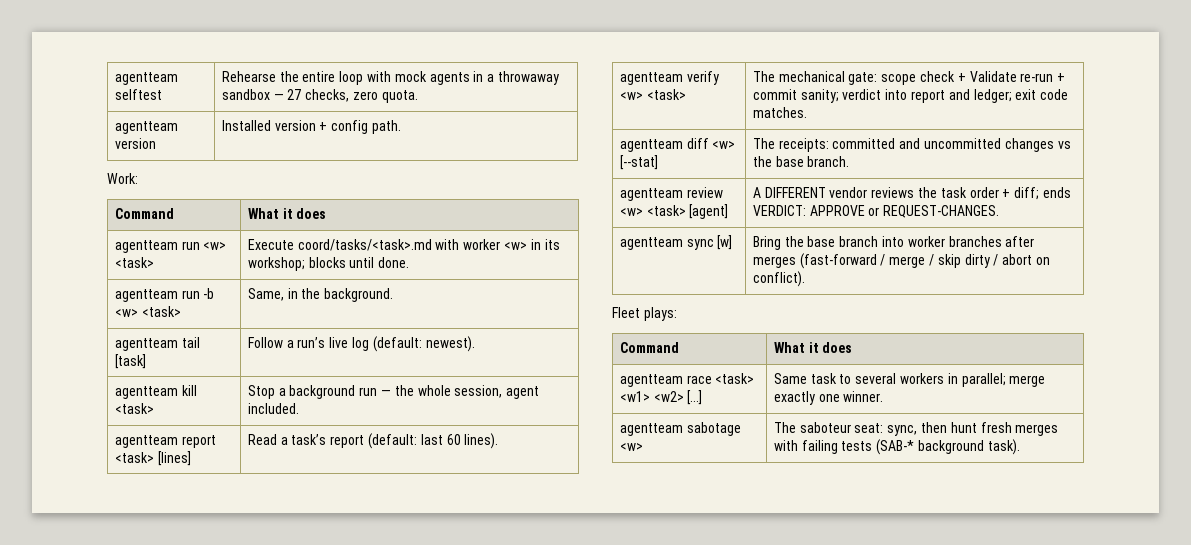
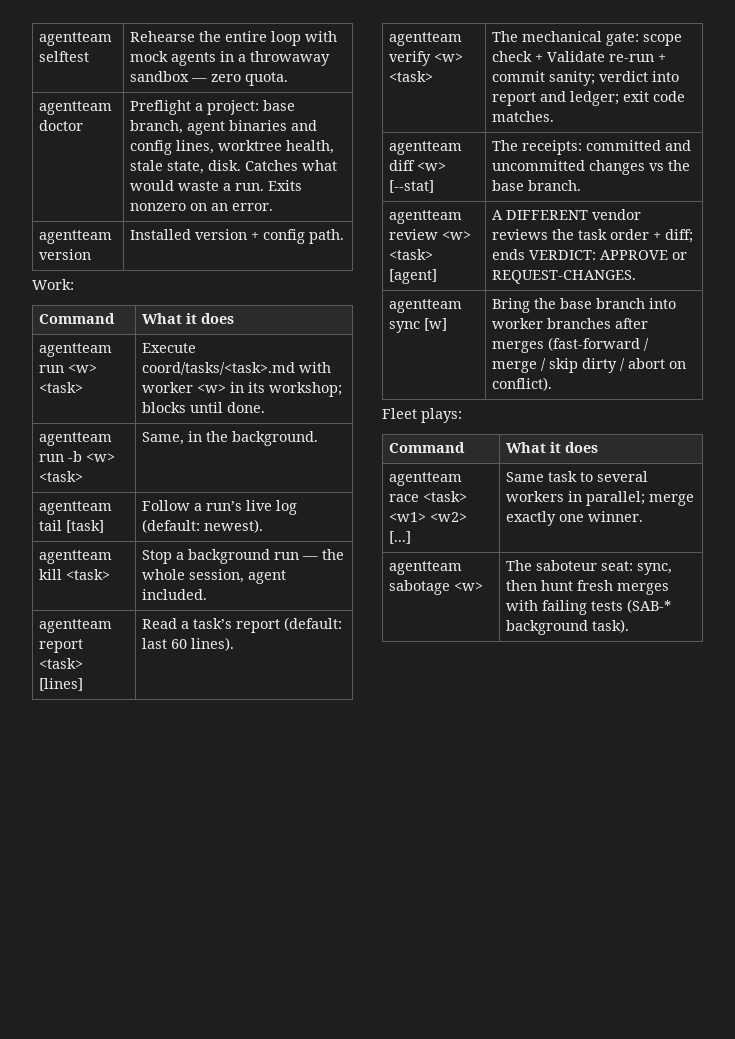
- agentteam selftest | Rehearse the entire loop with mock agents in a throwaway sandbox — 27 checks, zero quota.
+ agentteam selftest | Rehearse the entire loop with mock agents in a throwaway sandbox — zero quota.
+ agentteam doctor | Preflight a project: base branch, agent binaries and config lines, worktree health, stale state, disk. Catches what would waste a run. Exits nonzero on an error.

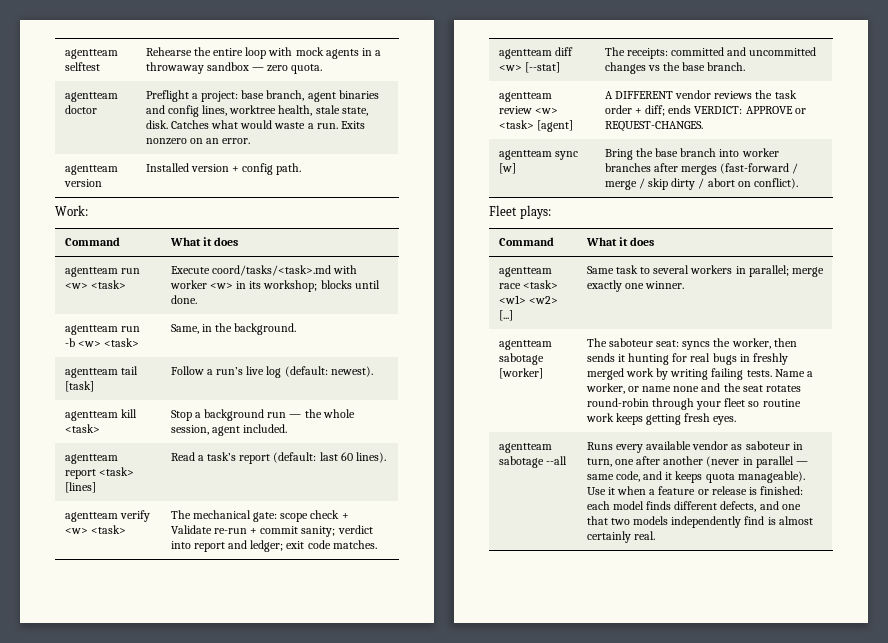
- agentteam sabotage <w>
+ agentteam sabotage [worker]
- The saboteur seat: sync, then hunt fresh merges with failing tests (SAB-* background task).
+ The saboteur seat: syncs the worker, then sends it hunting for real bugs in freshly merged work by writing failing tests. Name a worker, or name none and the seat rotates round-robin through your fleet so routine work keeps getting fresh eyes.
+ agentteam sabotage --all | Runs every available vendor as saboteur in turn, one after another (never in parallel — same code, and it keeps quota manageable). Use it when a feature or release is finished: each model finds different defects, and one that two models independently find is almost certainly real.

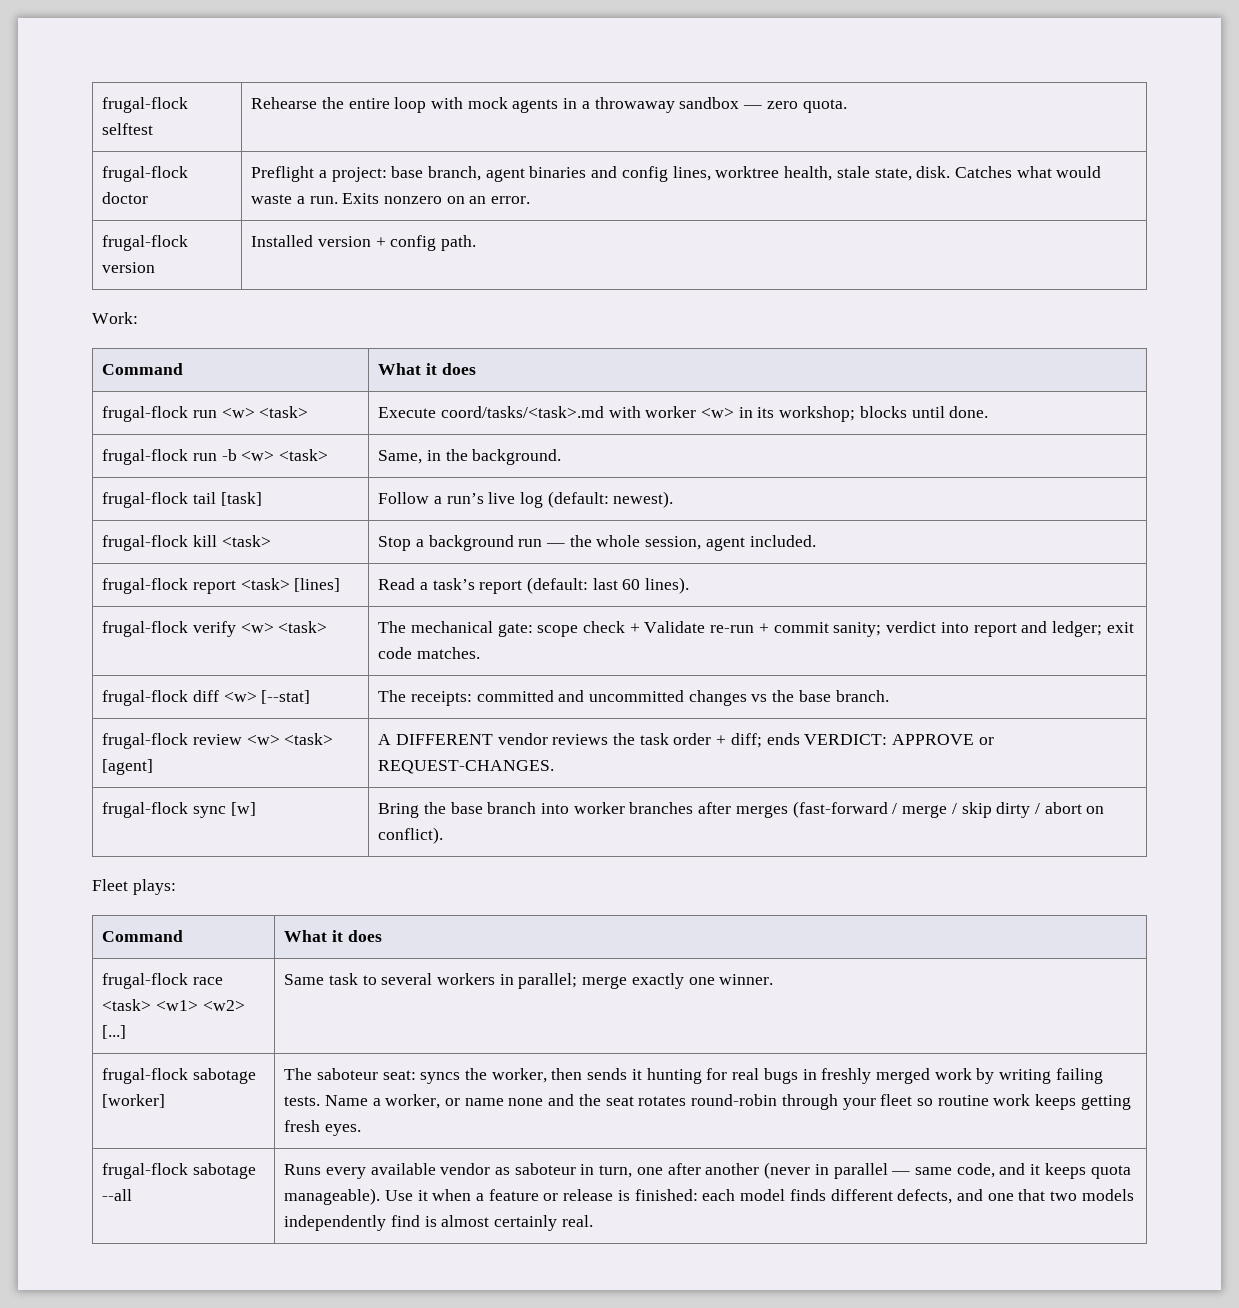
- agentteam selftest | Rehearse the entire loop with mock agents in a throwaway sandbox — zero quota.
+ frugal-flock selftest | Rehearse the entire loop with mock agents in a throwaway sandbox — zero quota.
- agentteam doctor | Preflight a project: base branch, agent binaries and config lines, worktree health, stale state, disk. Catches what would waste a run. Exits nonzero on an error.
+ frugal-flock doctor | Preflight a project: base branch, agent binaries and config lines, worktree health, stale state, disk. Catches what would waste a run. Exits nonzero on an error.
- agentteam version | Installed version + config path.
+ frugal-flock version | Installed version + config path.
- agentteam run <w> <task> | Execute coord/tasks/<task>.md with worker <w> in its workshop; blocks until done.
+ frugal-flock run <w> <task> | Execute coord/tasks/<task>.md with worker <w> in its workshop; blocks until done.
- agentteam run -b <w> <task> | Same, in the background.
+ frugal-flock run -b <w> <task> | Same, in the background.
- agentteam tail [task] | Follow a run’s live log (default: newest).
+ frugal-flock tail [task] | Follow a run’s live log (default: newest).
- agentteam kill <task> | Stop a background run — the whole session, agent included.
+ frugal-flock kill <task> | Stop a background run — the whole session, agent included.
- agentteam report <task> [lines] | Read a task’s report (default: last 60 lines).
+ frugal-flock report <task> [lines] | Read a task’s report (default: last 60 lines).
- agentteam verify <w> <task> | The mechanical gate: scope check + Validate re-run + commit sanity; verdict into report and ledger; exit code matches.
+ frugal-flock verify <w> <task> | The mechanical gate: scope check + Validate re-run + commit sanity; verdict into report and ledger; exit code matches.
- agentteam diff <w> [--stat] | The receipts: committed and uncommitted changes vs the base branch.
+ frugal-flock diff <w> [--stat] | The receipts: committed and uncommitted changes vs the base branch.
- agentteam review <w> <task> [agent] | A DIFFERENT vendor reviews the task order + diff; ends VERDICT: APPROVE or REQUEST-CHANGES.
+ frugal-flock review <w> <task> [agent] | A DIFFERENT vendor reviews the task order + diff; ends VERDICT: APPROVE or REQUEST-CHANGES.
- agentteam sync [w] | Bring the base branch into worker branches after merges (fast-forward / merge / skip dirty / abort on conflict).
+ frugal-flock sync [w] | Bring the base branch into worker branches after merges (fast-forward / merge / skip dirty / abort on conflict).
- agentteam race <task> <w1> <w2> [...] | Same task to several workers in parallel; merge exactly one winner.
+ frugal-flock race <task> <w1> <w2> [...] | Same task to several workers in parallel; merge exactly one winner.
- agentteam sabotage [worker]
+ frugal-flock sabotage [worker]
- agentteam sabotage --all
+ frugal-flock sabotage --all

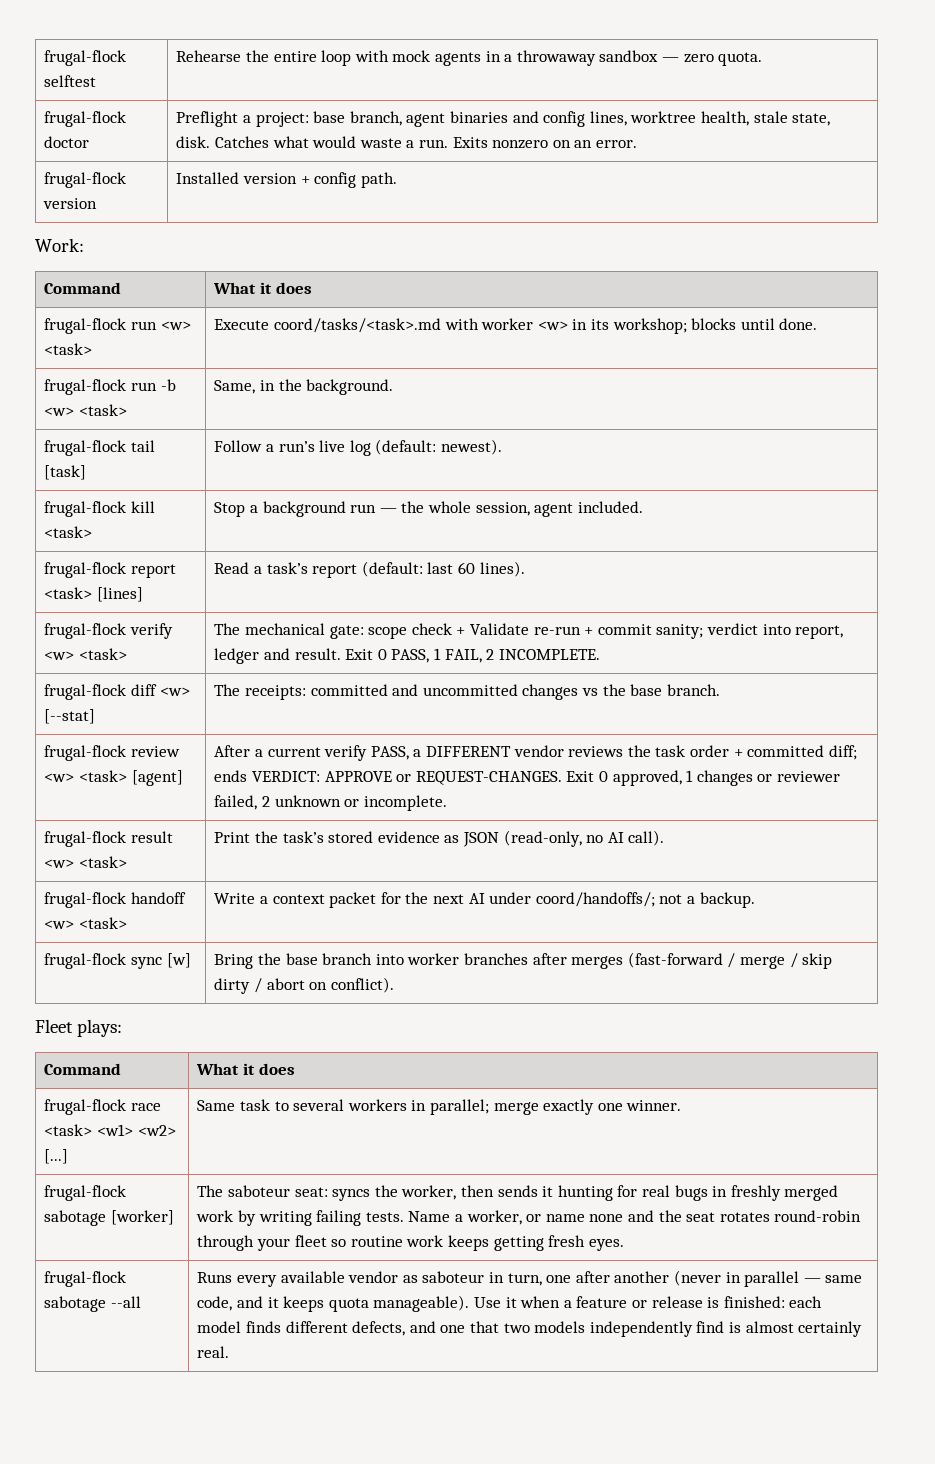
- frugal-flock verify <w> <task> | The mechanical gate: scope check + Validate re-run + commit sanity; verdict into report and ledger; exit code matches.
+ frugal-flock verify <w> <task> | The mechanical gate: scope check + Validate re-run + commit sanity; verdict into report, ledger and result. Exit 0 PASS, 1 FAIL, 2 INCOMPLETE.
- frugal-flock review <w> <task> [agent] | A DIFFERENT vendor reviews the task order + diff; ends VERDICT: APPROVE or REQUEST-CHANGES.
+ frugal-flock review <w> <task> [agent] | After a current verify PASS, a DIFFERENT vendor reviews the task order + committed diff; ends VERDICT: APPROVE or REQUEST-CHANGES. Exit 0 approved, 1 changes or reviewer failed, 2 unknown or incomplete.
+ frugal-flock result <w> <task> | Print the task’s stored evidence as JSON (read-only, no AI call).
+ frugal-flock handoff <w> <task> | Write a context packet for the next AI under coord/handoffs/; not a backup.

